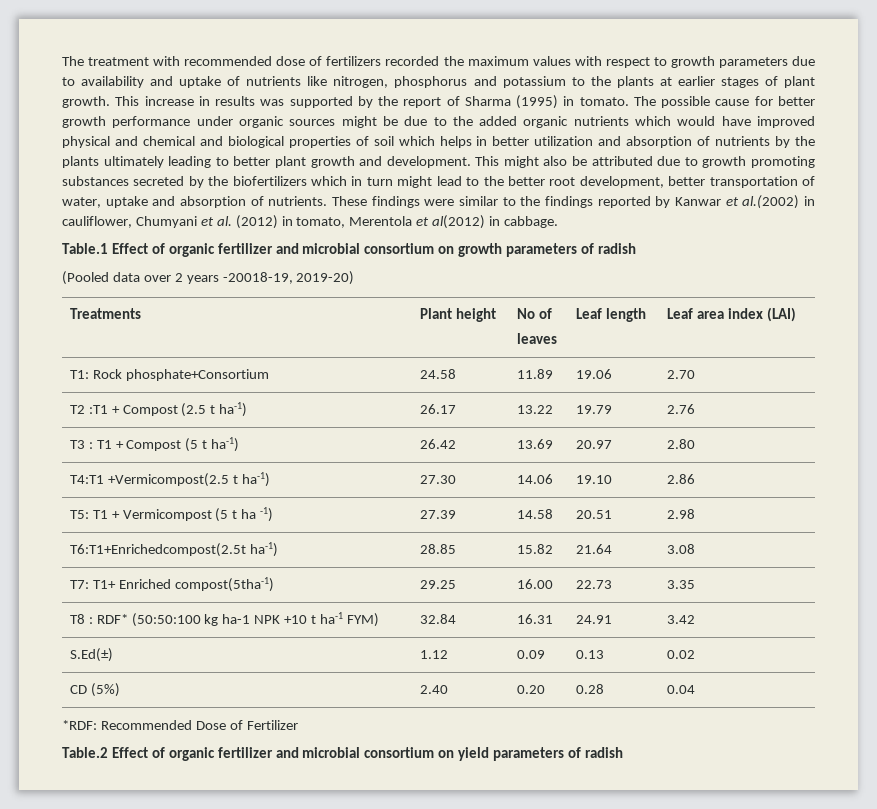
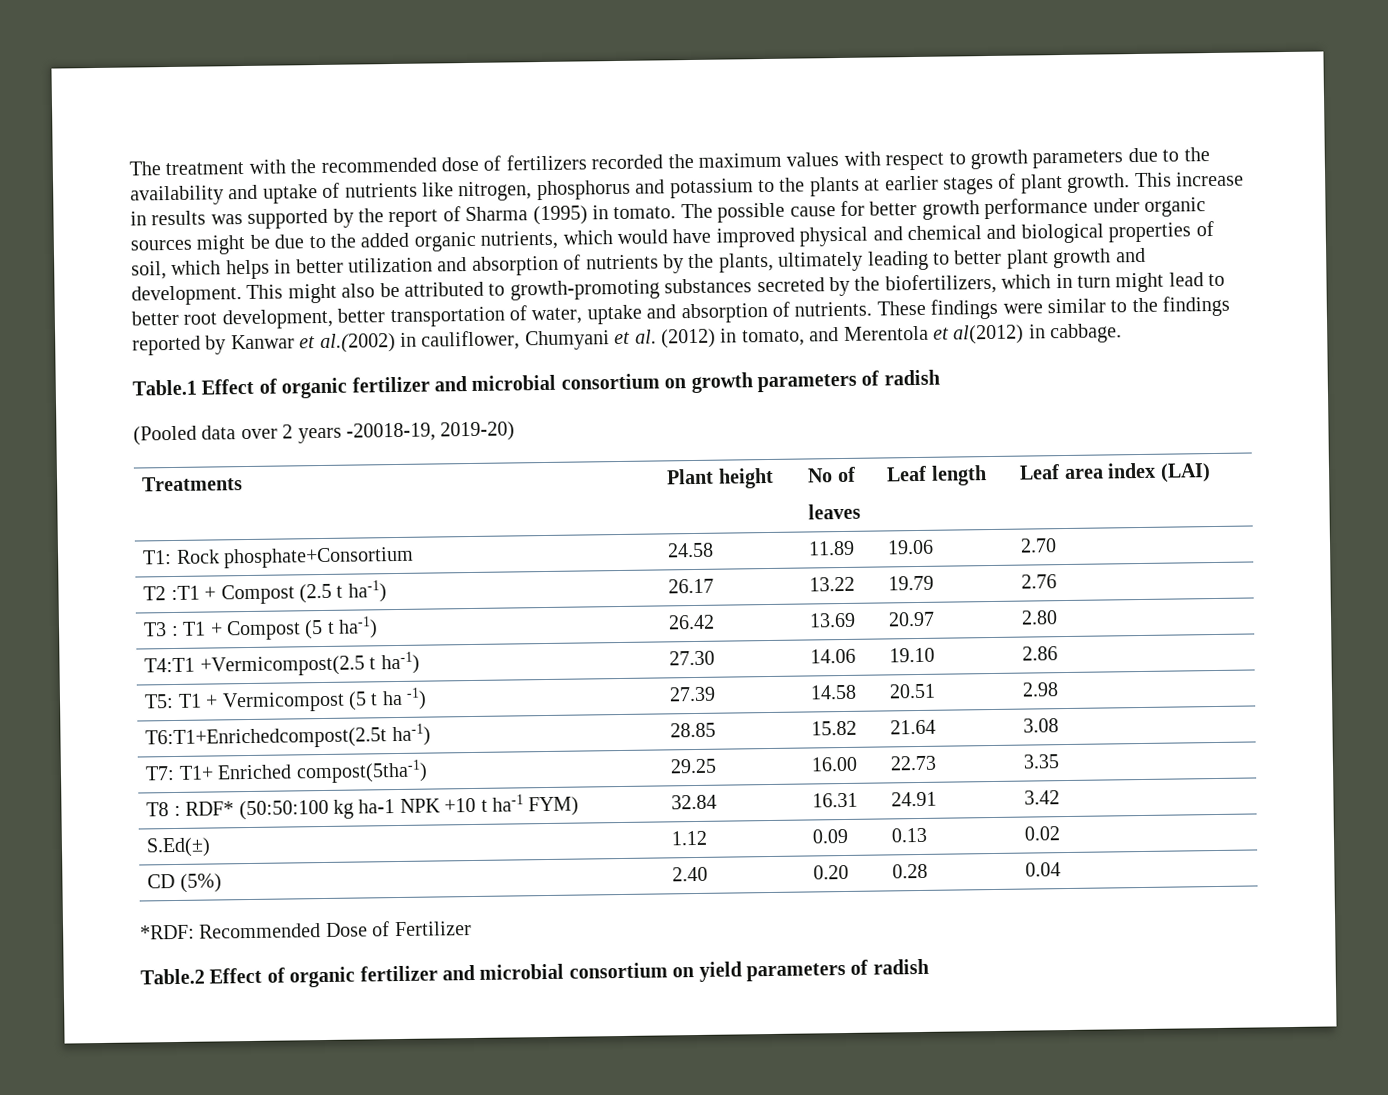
- The treatment with recommended dose of fertilizers recorded the maximum values with respect to growth parameters due to availability and uptake of nutrients like nitrogen, phosphorus and potassium to the plants at earlier stages of plant growth.
+ The treatment with the recommended dose of fertilizers recorded the maximum values with respect to growth parameters due to the availability and uptake of nutrients like nitrogen, phosphorus and potassium to the plants at earlier stages of plant growth.
- The possible cause for better growth performance under organic sources might be due to the added organic nutrients which would have improved physical and chemical and biological properties of soil which helps in better utilization and absorption of nutrients by the plants ultimately leading to better plant growth and development.
+ The possible cause for better growth performance under organic sources might be due to the added organic nutrients, which would have improved physical and chemical and biological properties of soil, which helps in better utilization and absorption of nutrients by the plants, ultimately leading to better plant growth and development.
- This might also be attributed due to growth promoting substances secreted by the biofertilizers which in turn might lead to the better root development, better transportation of water, uptake and absorption of nutrients.
+ This might also be attributed to growth-promoting substances secreted by the biofertilizers, which in turn might lead to better root development, better transportation of water, uptake and absorption of nutrients.
- These findings were similar to the findings reported by Kanwar et al.(2002) in cauliflower, Chumyani et al. (2012) in tomato, Merentola et al(2012) in cabbage.
+ These findings were similar to the findings reported by Kanwar et al.(2002) in cauliflower, Chumyani et al. (2012) in tomato, and Merentola et al(2012) in cabbage.

